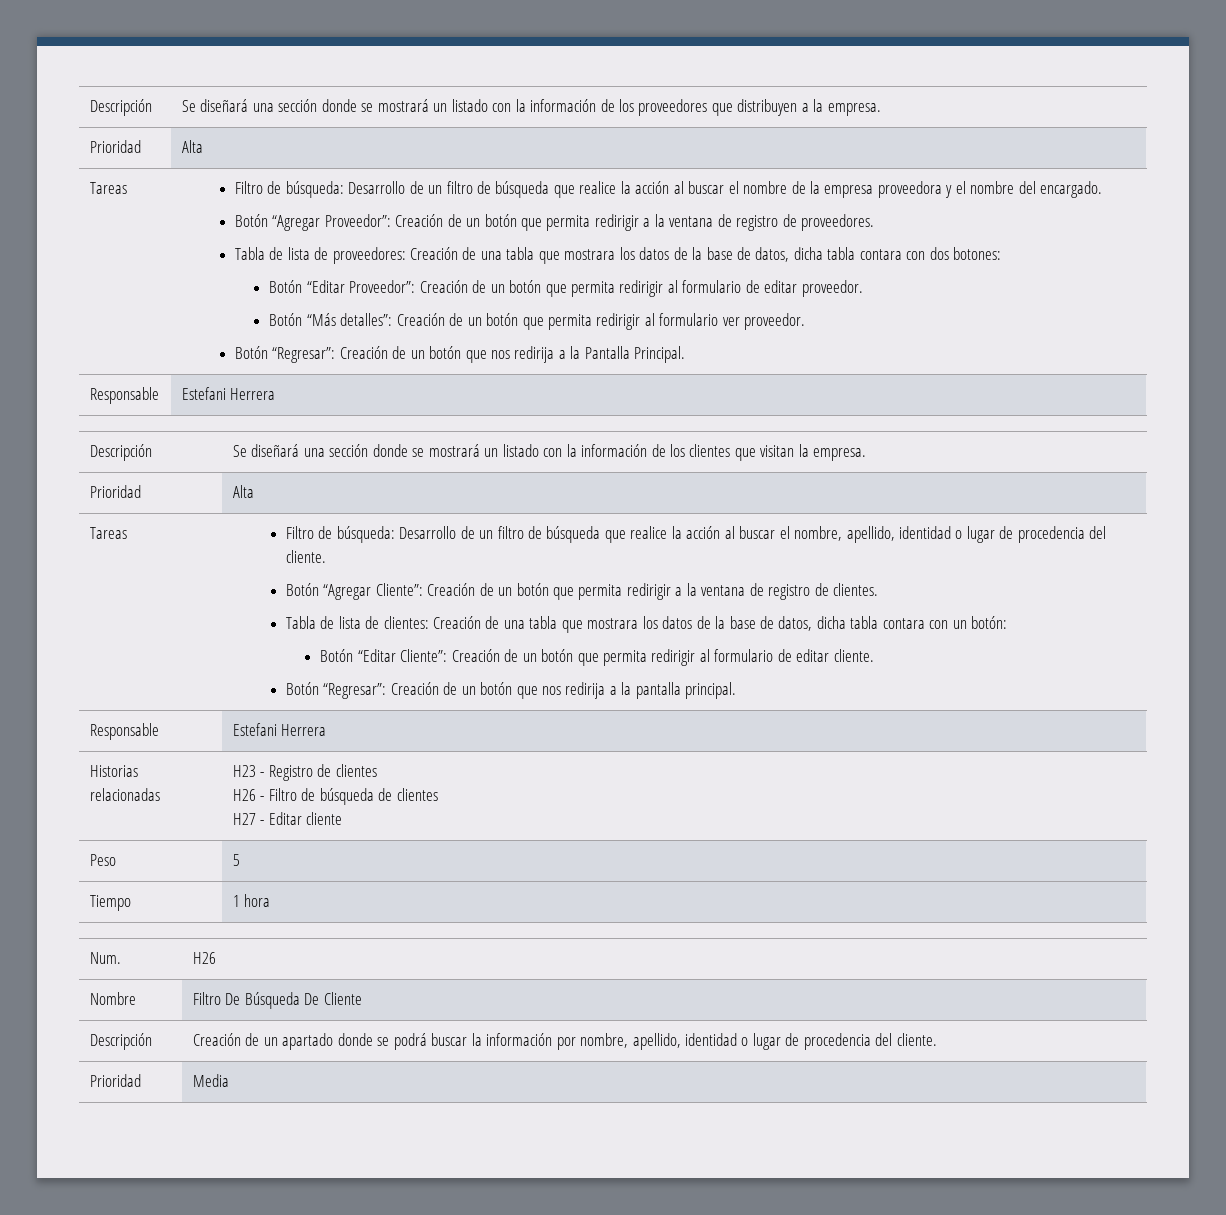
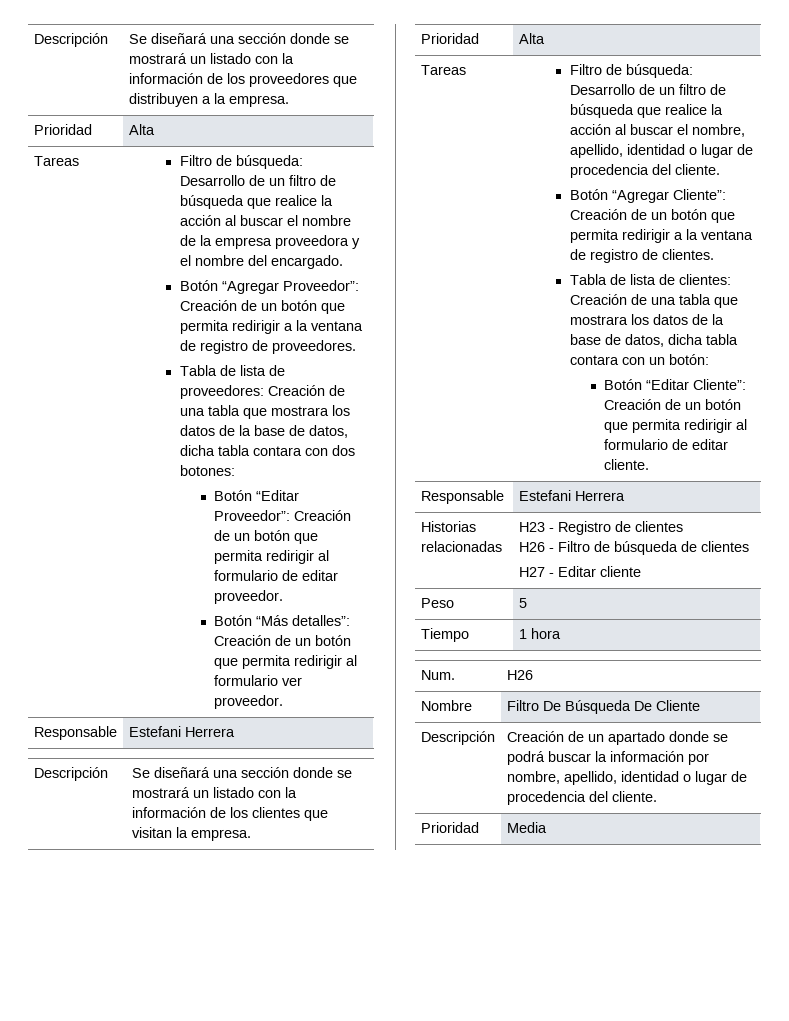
- Botón “Regresar”: Creación de un botón que nos redirija a la Pantalla Principal.
- Botón “Regresar”: Creación de un botón que nos redirija a la pantalla principal.

